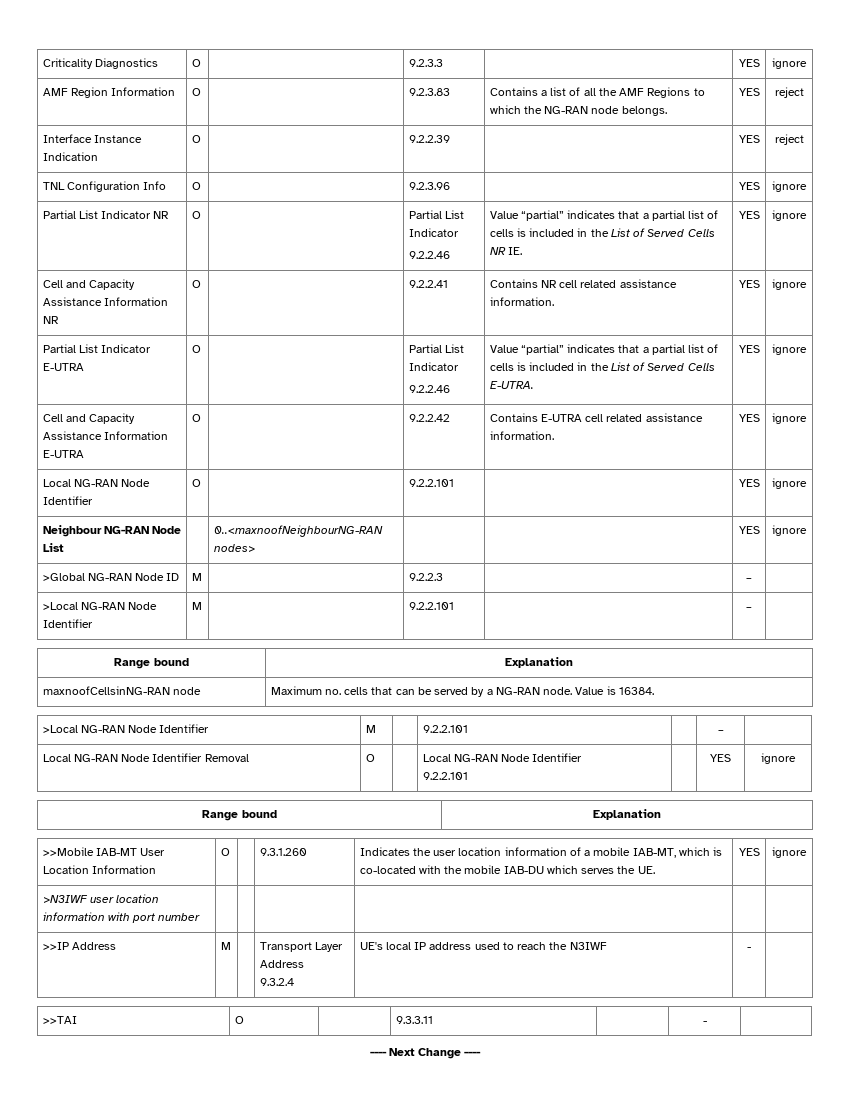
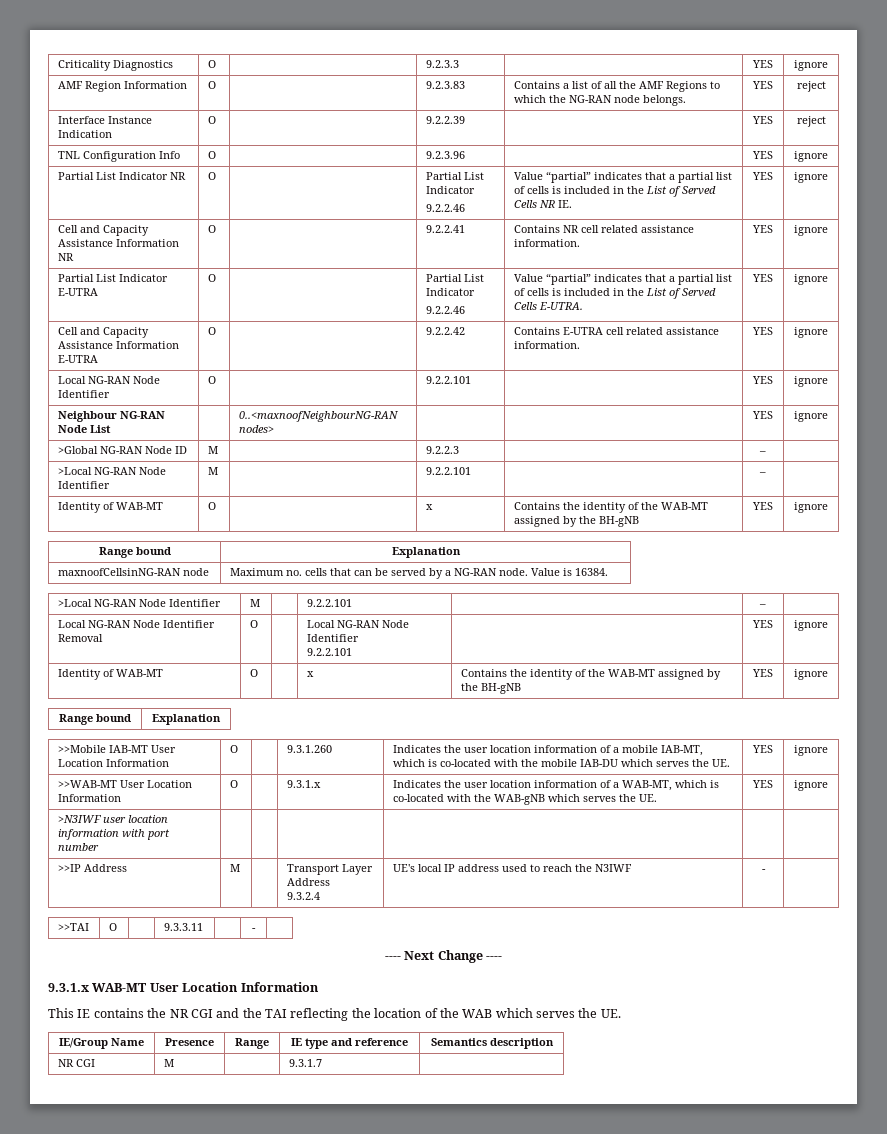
  >Global NG-RAN Node ID | M | | 9.2.2.3 | | – |
  >Local NG-RAN Node Identifier | M | | 9.2.2.101 | | – |
+ Identity of WAB-MT | O | | x | Contains the identity of the WAB-MT assigned by the BH-gNB | YES | ignore
  Local NG-RAN Node Identifier Removal | O | | Local NG-RAN Node Identifier
  9.2.2.101 | | YES | ignore
+ Identity of WAB-MT | O | | x | Contains the identity of the WAB-MT assigned by the BH-gNB | YES | ignore
+ >>WAB-MT User Location Information | O | | 9.3.1.x | Indicates the user location information of a WAB-MT, which is co-located with the WAB-gNB which serves the UE. | YES | ignore
+ 9.3.1.x WAB-MT User Location Information
+ This IE contains the NR CGI and the TAI reflecting the location of the WAB which serves the UE.
+ IE/Group Name | Presence | Range | IE type and reference | Semantics description
+ NR CGI | M | | 9.3.1.7 |

